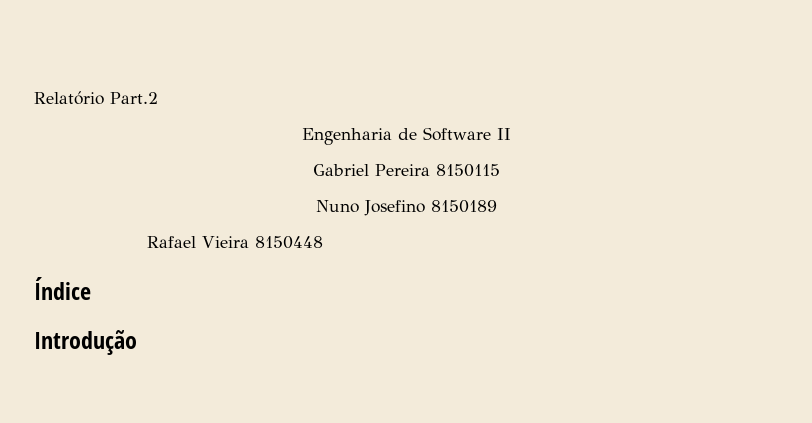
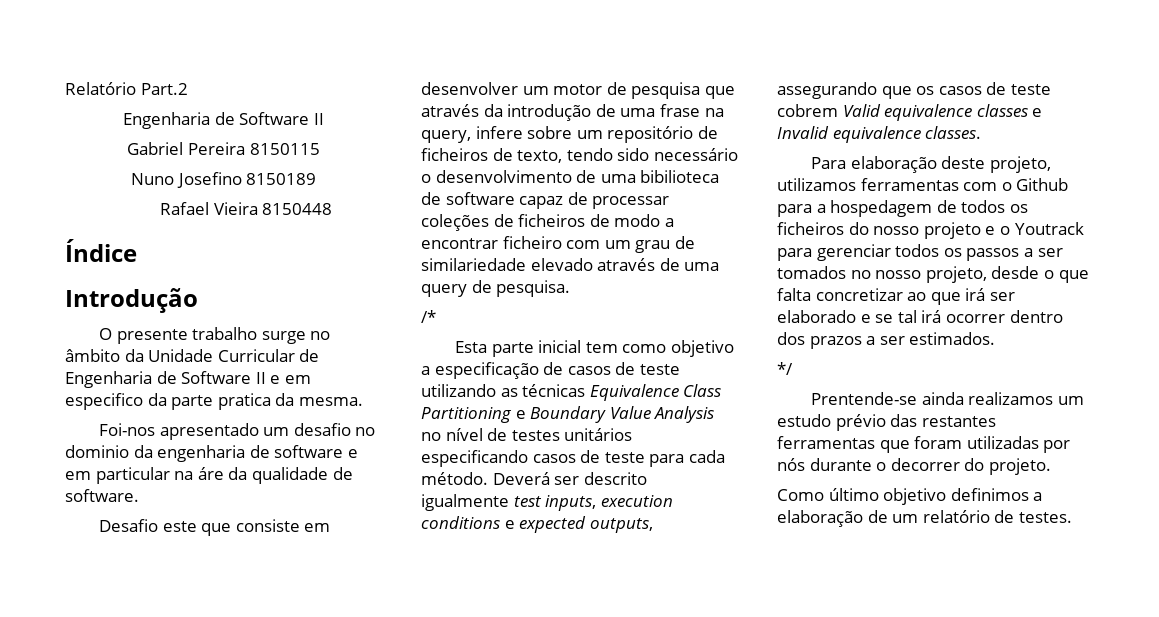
+ O presente trabalho surge no âmbito da Unidade Curricular de Engenharia de Software II e em especifico da parte pratica da mesma.
+ Foi-nos apresentado um desafio no dominio da engenharia de software e em particular na áre da qualidade de software.
+ Desafio este que consiste em desenvolver um motor de pesquisa que através da introdução de uma frase na query, infere sobre um repositório de ficheiros de texto, tendo sido necessário o desenvolvimento de uma bibilioteca de software capaz de processar coleções de ficheiros de modo a encontrar ficheiro com um grau de similariedade elevado através de uma query de pesquisa.
+ /*
+ Esta parte inicial tem como objetivo a especificação de casos de teste utilizando as técnicas Equivalence Class Partitioning e Boundary Value Analysis no nível de testes unitários especificando casos de teste para cada método. Deverá ser descrito igualmente test inputs, execution conditions e expected outputs, assegurando que os casos de teste cobrem Valid equivalence classes e Invalid equivalence classes.
+ Para elaboração deste projeto, utilizamos ferramentas com o Github para a hospedagem de todos os ficheiros do nosso projeto e o Youtrack para gerenciar todos os passos a ser tomados no nosso projeto, desde o que falta concretizar ao que irá ser elaborado e se tal irá ocorrer dentro dos prazos a ser estimados.
+ */
+ Prentende-se ainda realizamos um estudo prévio das restantes ferramentas que foram utilizadas por nós durante o decorrer do projeto.
+ Como último objetivo definimos a elaboração de um relatório de testes.

